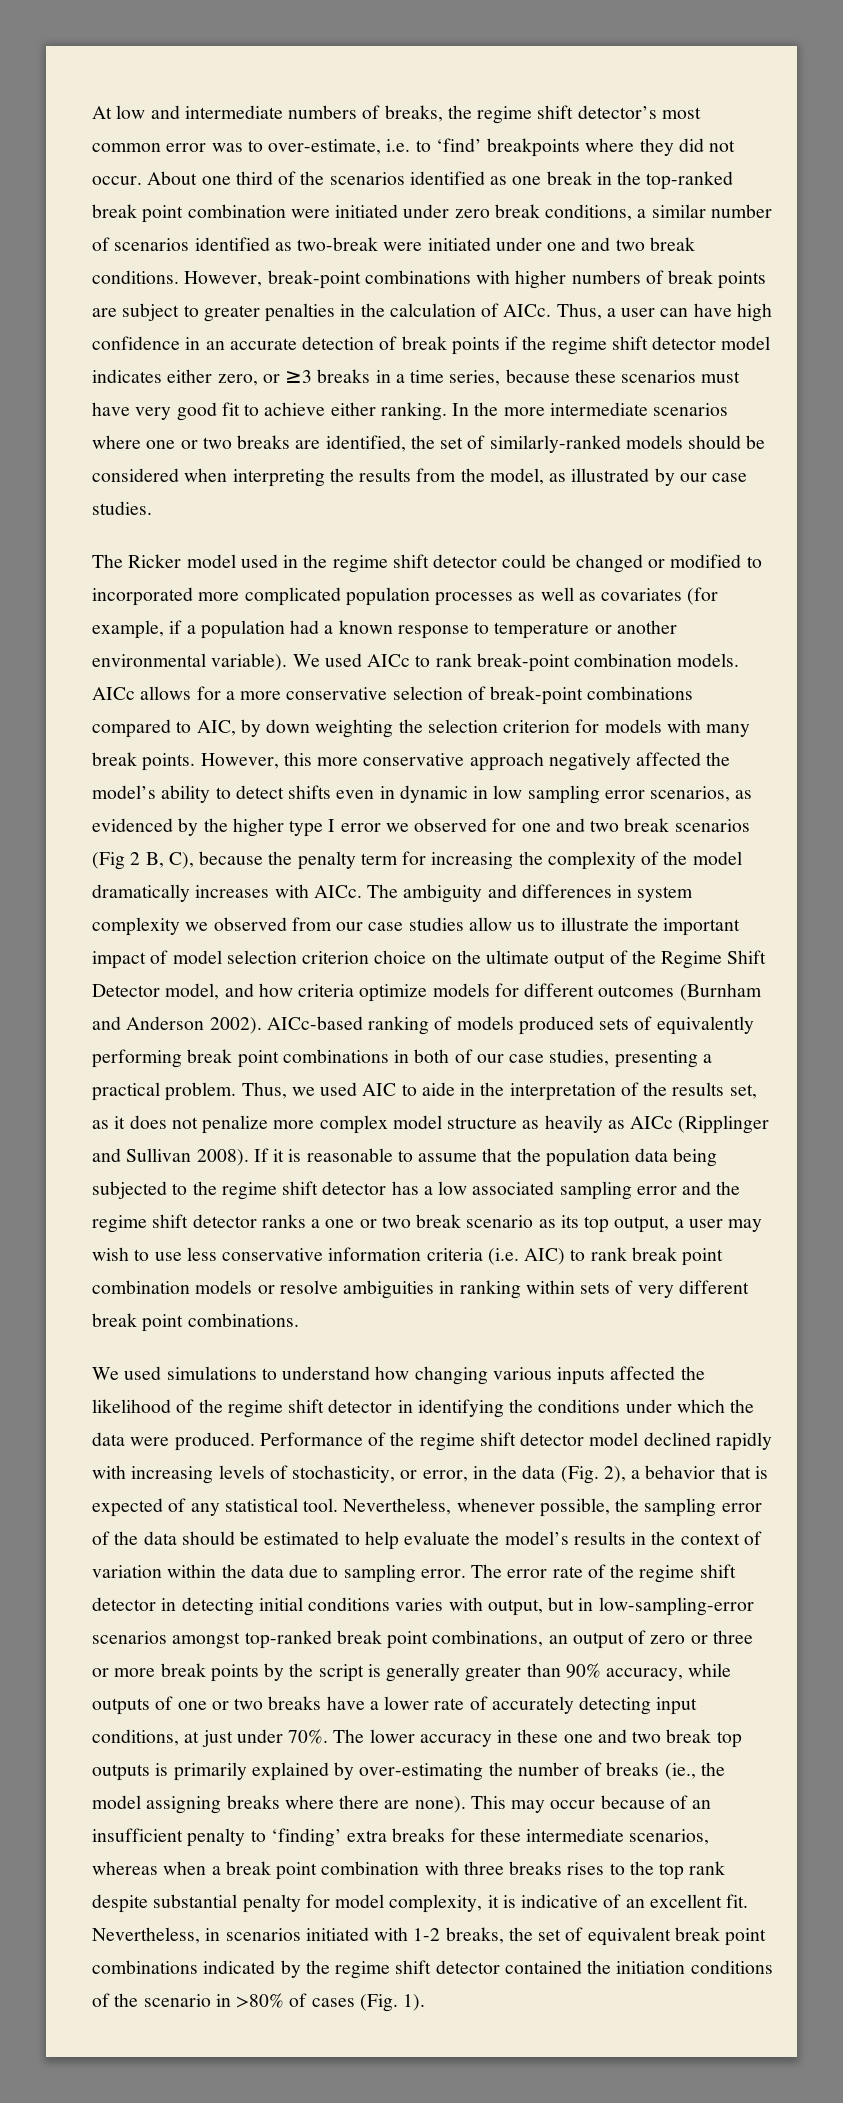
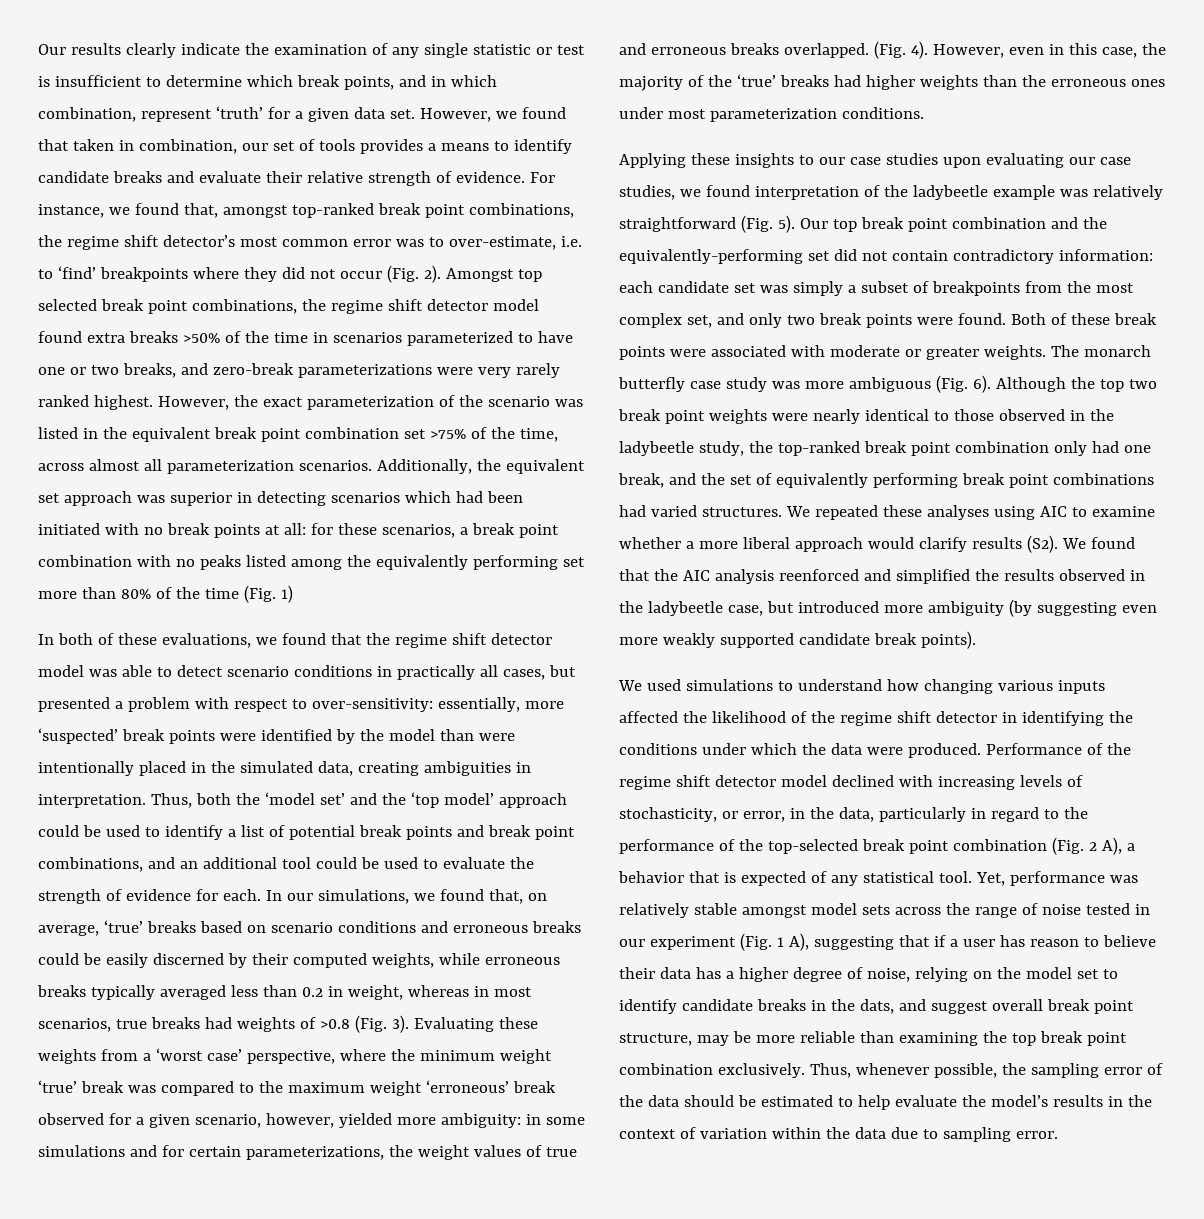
- At low and intermediate numbers of breaks, the regime shift detector’s most common error was to over-estimate, i.e. to ‘find’ breakpoints where they did not occur. About one third of the scenarios identified as one break in the top-ranked break point combination were initiated under zero break conditions, a similar number of scenarios identified as two-break were initiated under one and two break conditions. However, break-point combinations with higher numbers of break points are subject to greater penalties in the calculation of AICc. Thus, a user can have high confidence in an accurate detection of break points if the regime shift detector model indicates either zero, or ≥3 breaks in a time series, because these scenarios must have very good fit to achieve either ranking. In the more intermediate scenarios where one or two breaks are identified, the set of similarly-ranked models should be considered when interpreting the results from the model, as illustrated by our case studies.
- The Ricker model used in the regime shift detector could be changed or modified to incorporated more complicated population processes as well as covariates (for example, if a population had a known response to temperature or another environmental variable). We used AICc to rank break-point combination models. AICc allows for a more conservative selection of break-point combinations compared to AIC, by down weighting the selection criterion for models with many break points. However, this more conservative approach negatively affected the model’s ability to detect shifts even in dynamic in low sampling error scenarios, as evidenced by the higher type I error we observed for one and two break scenarios (Fig 2 B, C), because the penalty term for increasing the complexity of the model dramatically increases with AICc. The ambiguity and differences in system complexity we observed from our case studies allow us to illustrate the important impact of model selection criterion choice on the ultimate output of the Regime Shift Detector model, and how criteria optimize models for different outcomes (Burnham and Anderson 2002). AICc-based ranking of models produced sets of equivalently performing break point combinations in both of our case studies, presenting a practical problem. Thus, we used AIC to aide in the interpretation of the results set, as it does not penalize more complex model structure as heavily as AICc (Ripplinger and Sullivan 2008). If it is reasonable to assume that the population data being subjected to the regime shift detector has a low associated sampling error and the regime shift detector ranks a one or two break scenario as its top output, a user may wish to use less conservative information criteria (i.e. AIC) to rank break point combination models or resolve ambiguities in ranking within sets of very different break point combinations.
+ Our results clearly indicate the examination of any single statistic or test is insufficient to determine which break points, and in which combination, represent ‘truth’ for a given data set. However, we found that taken in combination, our set of tools provides a means to identify candidate breaks and evaluate their relative strength of evidence. For instance, we found that, amongst top-ranked break point combinations, the regime shift detector’s most common error was to over-estimate, i.e. to ‘find’ breakpoints where they did not occur (Fig. 2). Amongst top selected break point combinations, the regime shift detector model found extra breaks >50% of the time in scenarios parameterized to have one or two breaks, and zero-break parameterizations were very rarely ranked highest. However, the exact parameterization of the scenario was listed in the equivalent break point combination set >75% of the time, across almost all parameterization scenarios. Additionally, the equivalent set approach was superior in detecting scenarios which had been initiated with no break points at all: for these scenarios, a break point combination with no peaks listed among the equivalently performing set more than 80% of the time (Fig. 1)
+ In both of these evaluations, we found that the regime shift detector model was able to detect scenario conditions in practically all cases, but presented a problem with respect to over-sensitivity: essentially, more ‘suspected’ break points were identified by the model than were intentionally placed in the simulated data, creating ambiguities in interpretation. Thus, both the ‘model set’ and the ‘top model’ approach could be used to identify a list of potential break points and break point combinations, and an additional tool could be used to evaluate the strength of evidence for each. In our simulations, we found that, on average, ‘true’ breaks based on scenario conditions and erroneous breaks could be easily discerned by their computed weights, while erroneous breaks typically averaged less than 0.2 in weight, whereas in most scenarios, true breaks had weights of >0.8 (Fig. 3). Evaluating these weights from a ‘worst case’ perspective, where the minimum weight ‘true’ break was compared to the maximum weight ‘erroneous’ break observed for a given scenario, however, yielded more ambiguity: in some simulations and for certain parameterizations, the weight values of true and erroneous breaks overlapped. (Fig. 4). However, even in this case, the majority of the ‘true’ breaks had higher weights than the erroneous ones under most parameterization conditions.
+ Applying these insights to our case studies upon evaluating our case studies, we found interpretation of the ladybeetle example was relatively straightforward (Fig. 5). Our top break point combination and the equivalently-performing set did not contain contradictory information: each candidate set was simply a subset of breakpoints from the most complex set, and only two break points were found. Both of these break points were associated with moderate or greater weights. The monarch butterfly case study was more ambiguous (Fig. 6). Although the top two break point weights were nearly identical to those observed in the ladybeetle study, the top-ranked break point combination only had one break, and the set of equivalently performing break point combinations had varied structures. We repeated these analyses using AIC to examine whether a more liberal approach would clarify results (S2). We found that the AIC analysis reenforced and simplified the results observed in the ladybeetle case, but introduced more ambiguity (by suggesting even more weakly supported candidate break points).
- Performance of the regime shift detector model declined rapidly with increasing levels of stochasticity, or error, in the data (Fig. 2), a behavior that is expected of any statistical tool.
+ Performance of the regime shift detector model declined with increasing levels of stochasticity, or error, in the data, particularly in regard to the performance of the top-selected break point combination (Fig. 2 A), a behavior that is expected of any statistical tool.
- Nevertheless, whenever possible, the sampling error of the data should be estimated to help evaluate the model’s results in the context of variation within the data due to sampling error. The error rate of the regime shift detector in detecting initial conditions varies with output, but in low-sampling-error scenarios amongst top-ranked break point combinations, an output of zero or three or more break points by the script is generally greater than 90% accuracy, while outputs of one or two breaks have a lower rate of accurately detecting input conditions, at just under 70%. The lower accuracy in these one and two break top outputs is primarily explained by over-estimating the number of breaks (ie., the model assigning breaks where there are none). This may occur because of an insufficient penalty to ‘finding’ extra breaks for these intermediate scenarios, whereas when a break point combination with three breaks rises to the top rank despite substantial penalty for model complexity, it is indicative of an excellent fit. Nevertheless, in scenarios initiated with 1-2 breaks, the set of equivalent break point combinations indicated by the regime shift detector contained the initiation conditions of the scenario in >80% of cases (Fig. 1).
+ Yet, performance was relatively stable amongst model sets across the range of noise tested in our experiment (Fig. 1 A), suggesting that if a user has reason to believe their data has a higher degree of noise, relying on the model set to identify candidate breaks in the dats, and suggest overall break point structure, may be more reliable than examining the top break point combination exclusively. Thus, whenever possible, the sampling error of the data should be estimated to help evaluate the model’s results in the context of variation within the data due to sampling error.

